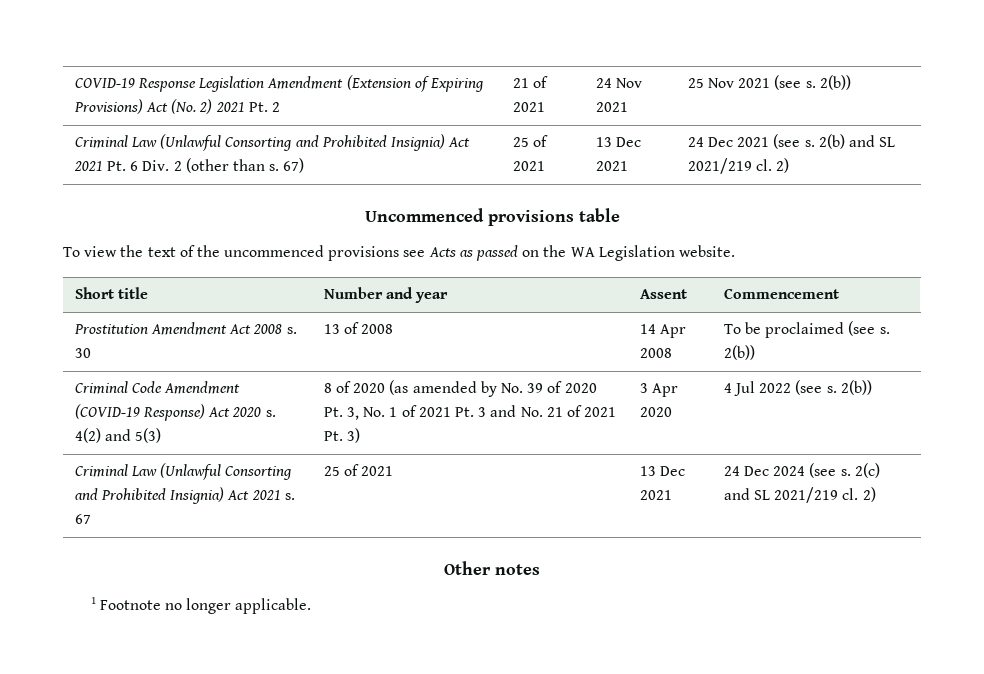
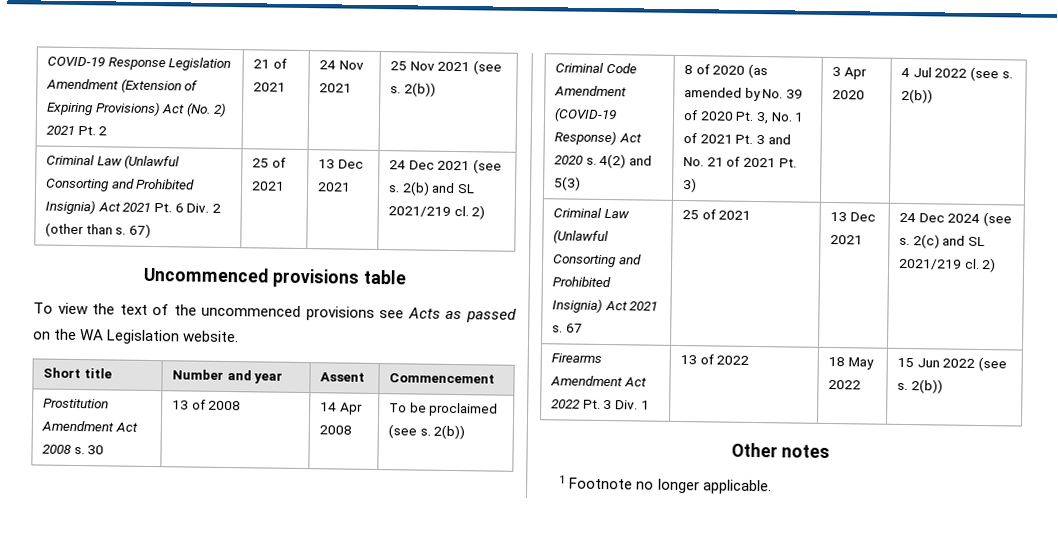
+ Firearms Amendment Act 2022 Pt. 3 Div. 1 | 13 of 2022 | 18 May 2022 | 15 Jun 2022 (see s. 2(b))

